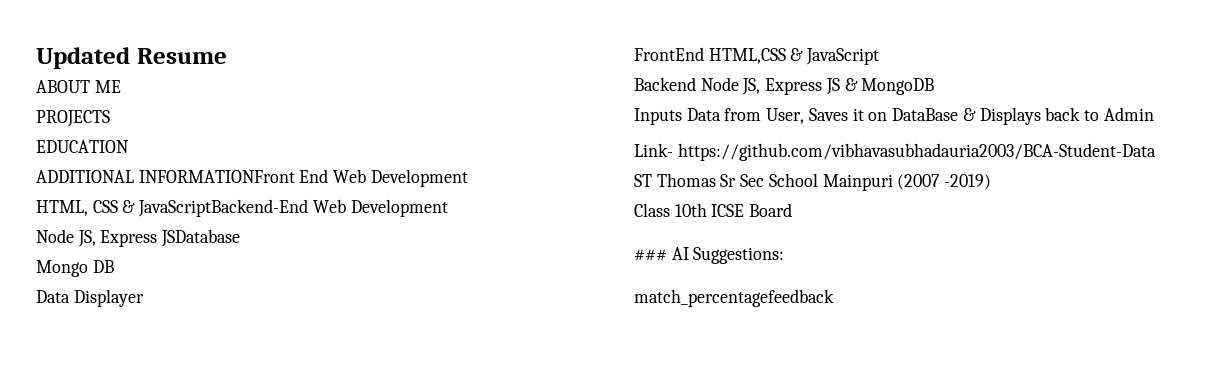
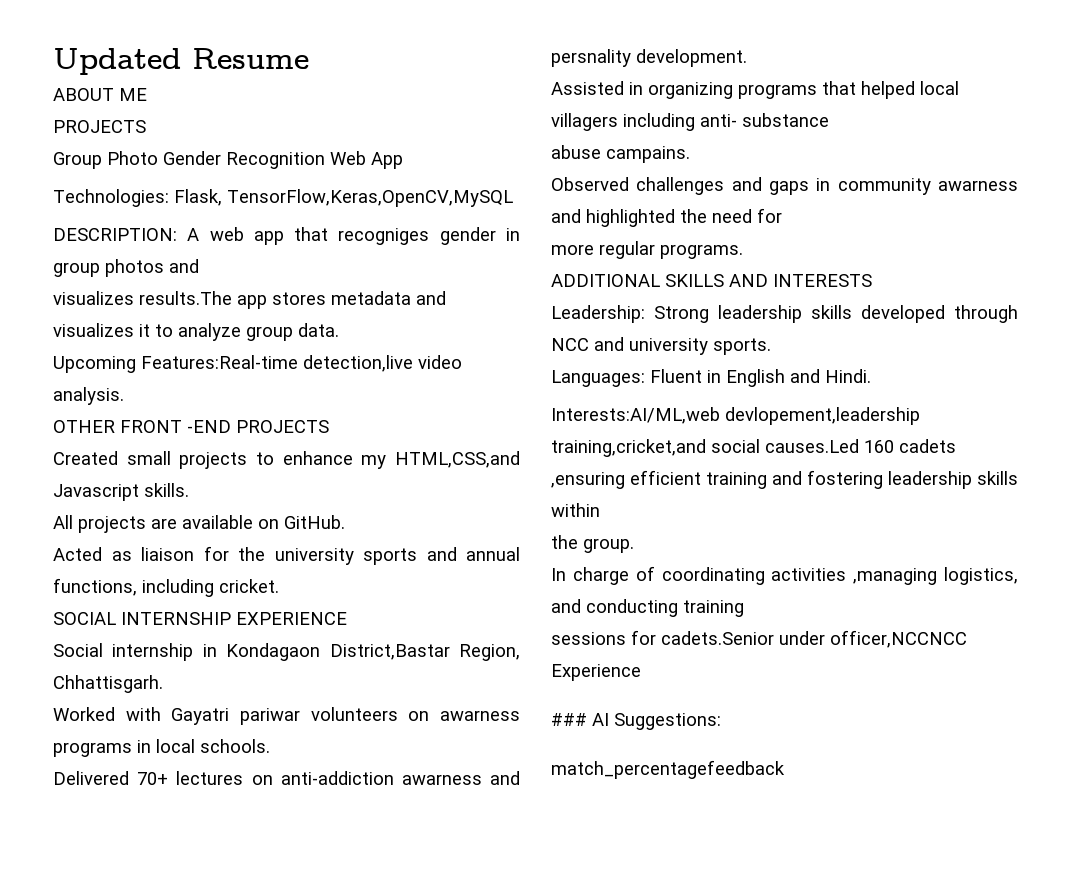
- EDUCATION
- ADDITIONAL INFORMATIONFront End Web Development
- HTML, CSS & JavaScriptBackend-End Web Development
- Node JS, Express JSDatabase
- Mongo DB
- Data Displayer
- FrontEnd HTML,CSS & JavaScript
- Backend Node JS, Express JS & MongoDB
- Inputs Data from User, Saves it on DataBase & Displays back to Admin
- Link- https://github.com/vibhavasubhadauria2003/BCA-Student-Data
- ST Thomas Sr Sec School Mainpuri (2007 -2019)
- Class 10th ICSE Board
+ Group Photo Gender Recognition Web App
+ Technologies: Flask, TensorFlow,Keras,OpenCV,MySQL
+ DESCRIPTION: A web app that recogniges gender in group photos and
+ visualizes results.The app stores metadata and visualizes it to analyze group data.
+ Upcoming Features:Real-time detection,live video analysis.
+ OTHER FRONT -END PROJECTS
+ Created small projects to enhance my HTML,CSS,and Javascript skills.
+ All projects are available on GitHub.
+ Acted as liaison for the university sports and annual functions, including cricket.
+ SOCIAL INTERNSHIP EXPERIENCE
+ Social internship in Kondagaon District,Bastar Region, Chhattisgarh.
+ Worked with Gayatri pariwar volunteers on awarness programs in local schools.
+ Delivered 70+ lectures on anti-addiction awarness and persnality development.
+ Assisted in organizing programs that helped local villagers including anti- substance
+ abuse campains.
+ Observed challenges and gaps in community awarness and highlighted the need for
+ more regular programs.
+ ADDITIONAL SKILLS AND INTERESTS
+ Leadership: Strong leadership skills developed through NCC and university sports.
+ Languages: Fluent in English and Hindi.
+ Interests:AI/ML,web devlopement,leadership training,cricket,and social causes.Led 160 cadets ,ensuring efficient training and fostering leadership skills within
+ the group.
+ In charge of coordinating activities ,managing logistics, and conducting training
+ sessions for cadets.Senior under officer,NCCNCC Experience

